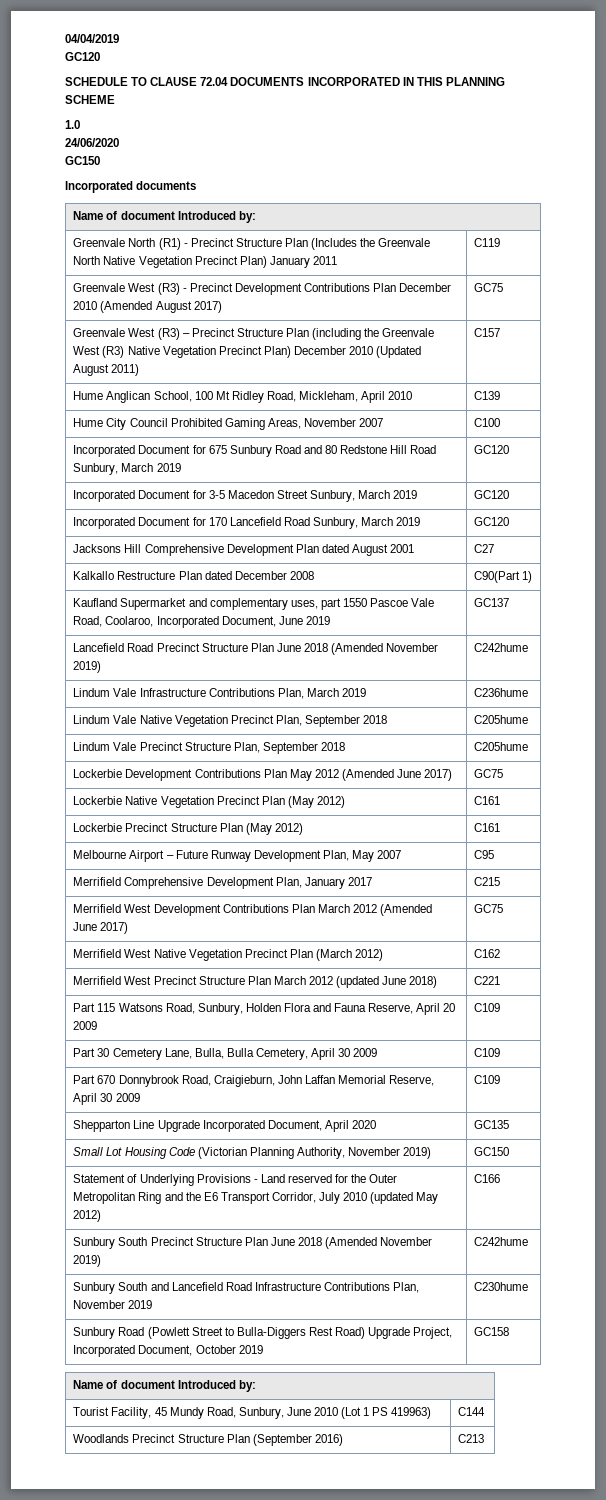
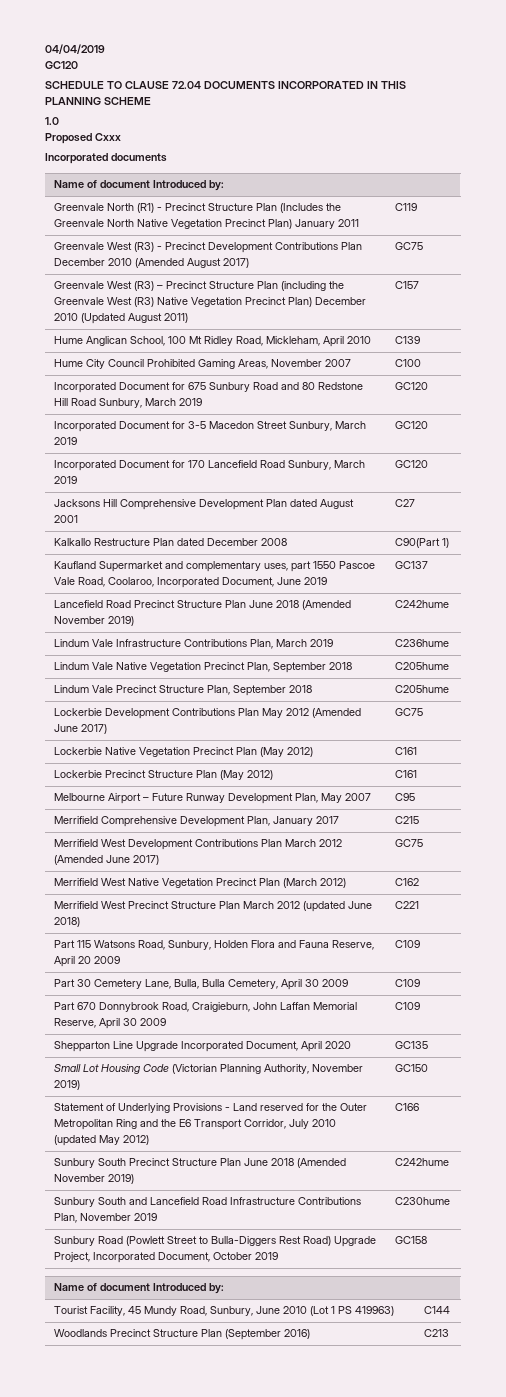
- 24/06/2020
- GC150
+ Proposed Cxxx

